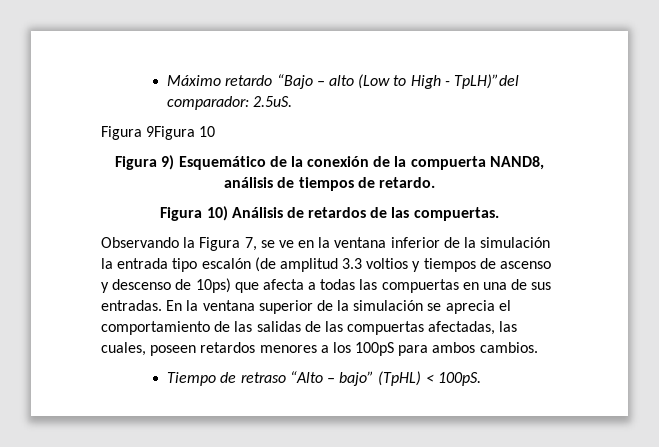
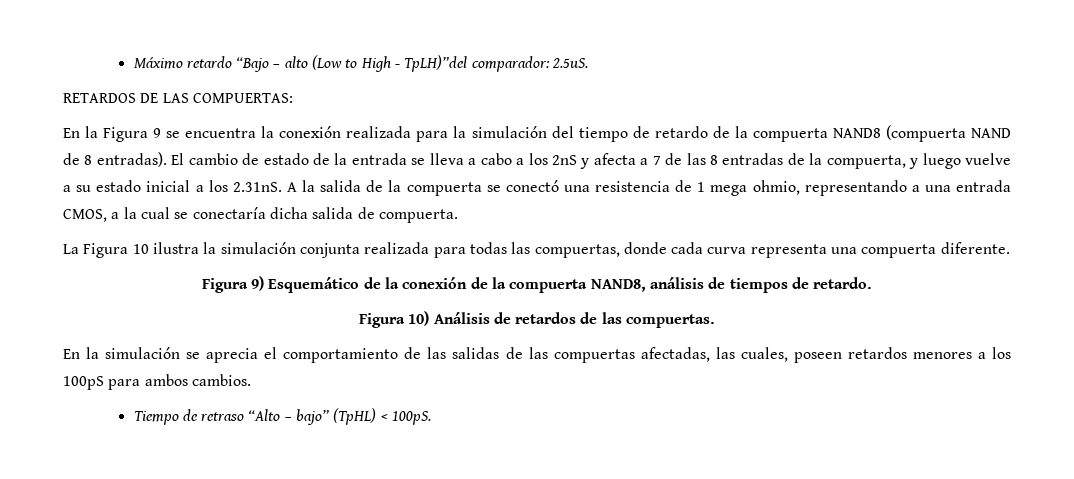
- Figura 9Figura 10
+ RETARDOS DE LAS COMPUERTAS:
+ En la Figura 9 se encuentra la conexión realizada para la simulación del tiempo de retardo de la compuerta NAND8 (compuerta NAND de 8 entradas). El cambio de estado de la entrada se lleva a cabo a los 2nS y afecta a 7 de las 8 entradas de la compuerta, y luego vuelve a su estado inicial a los 2.31nS. A la salida de la compuerta se conectó una resistencia de 1 mega ohmio, representando a una entrada CMOS, a la cual se conectaría dicha salida de compuerta.
+ La Figura 10 ilustra la simulación conjunta realizada para todas las compuertas, donde cada curva representa una compuerta diferente.
- Observando la Figura 7, se ve en la ventana inferior de la simulación la entrada tipo escalón (de amplitud 3.3 voltios y tiempos de ascenso y descenso de 10ps) que afecta a todas las compuertas en una de sus entradas. En la ventana superior de la simulación se aprecia el comportamiento de las salidas de las compuertas afectadas, las cuales, poseen retardos menores a los 100pS para ambos cambios.
+ En la simulación se aprecia el comportamiento de las salidas de las compuertas afectadas, las cuales, poseen retardos menores a los 100pS para ambos cambios.

